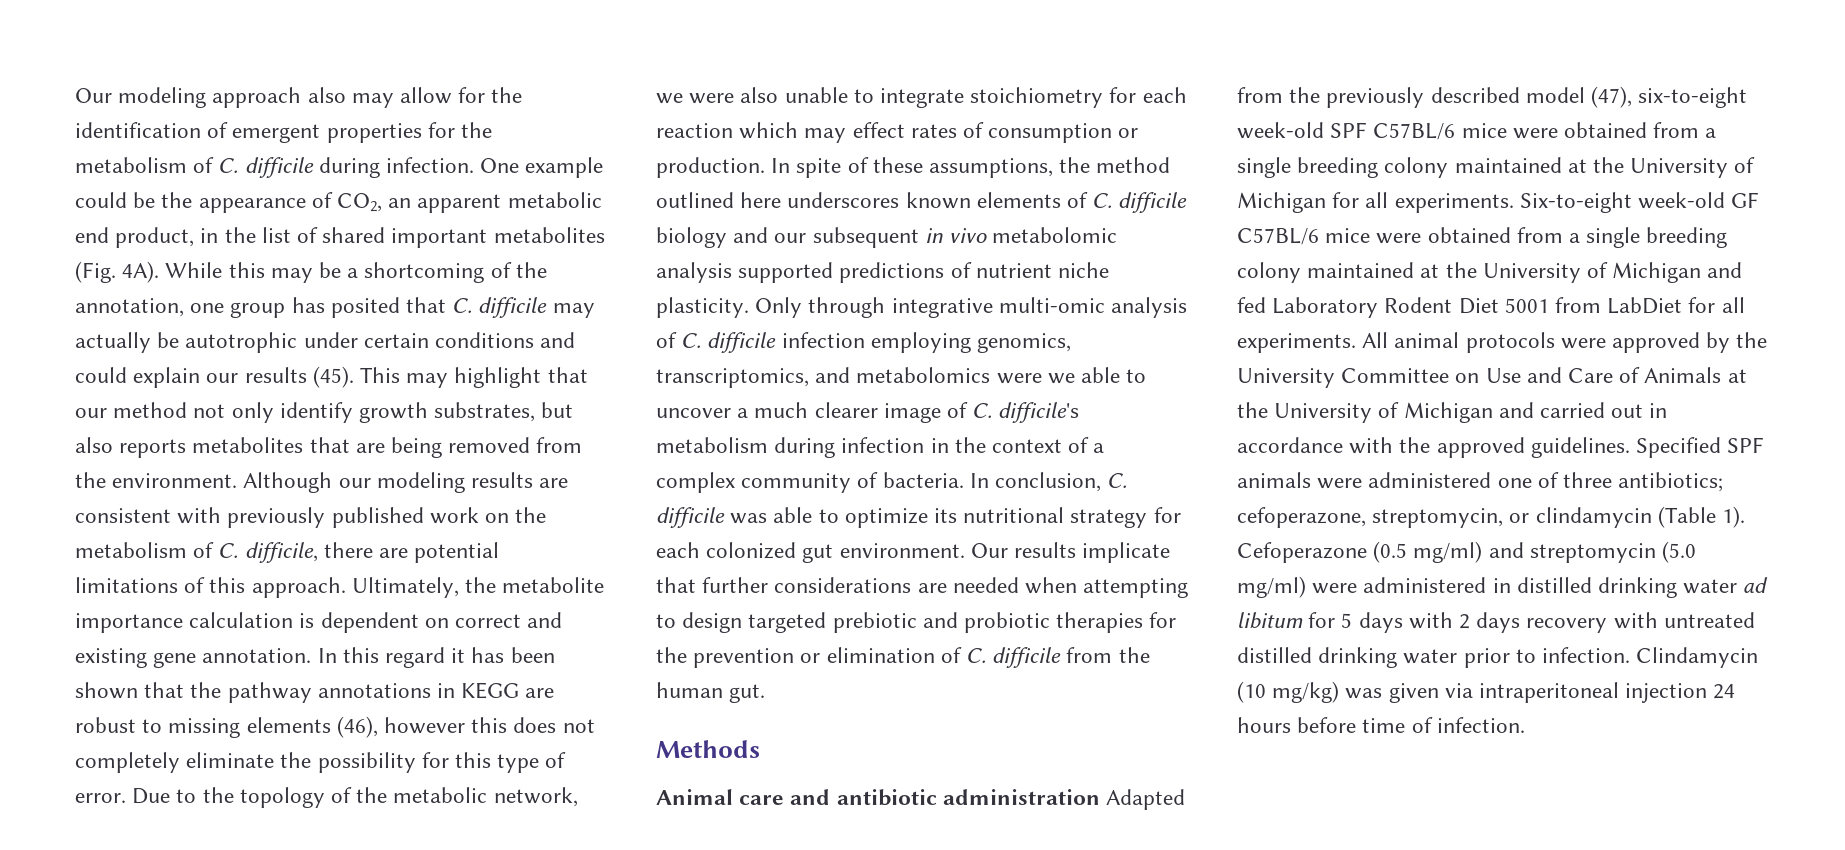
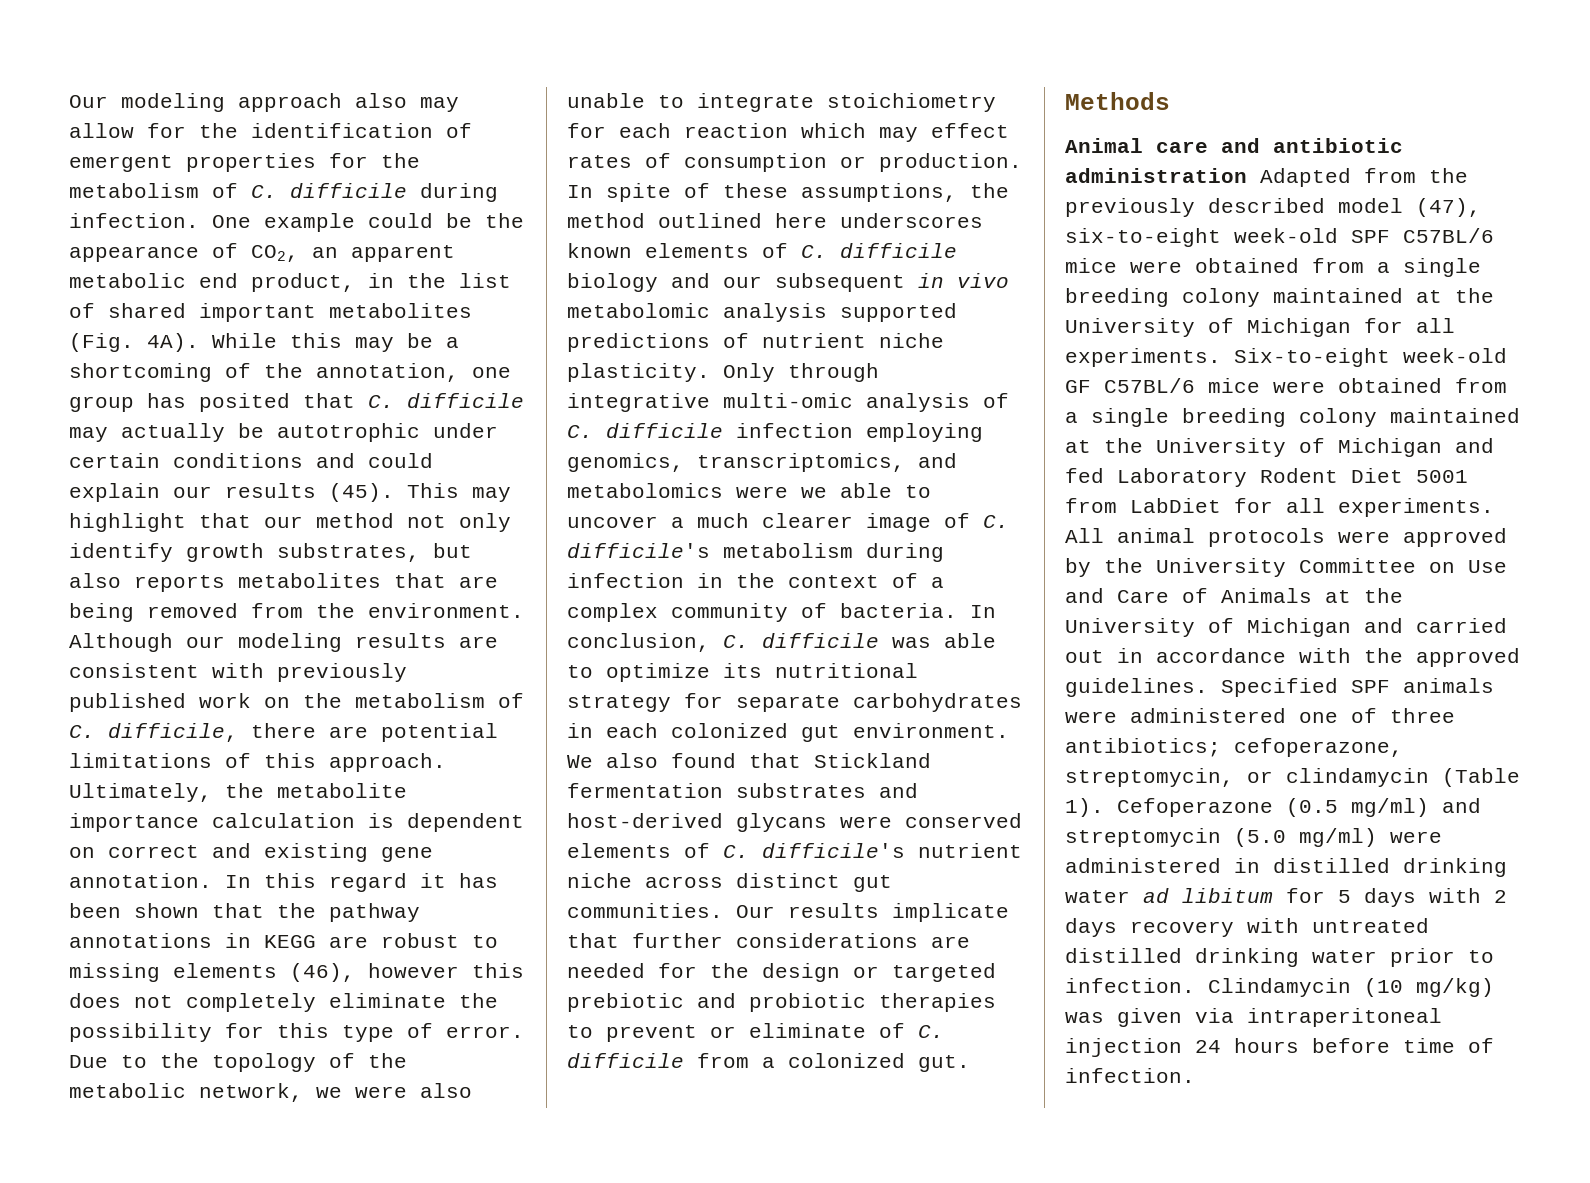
- In conclusion, C. difficile was able to optimize its nutritional strategy for each colonized gut environment.
+ In conclusion, C. difficile was able to optimize its nutritional strategy for separate carbohydrates in each colonized gut environment.
+ We also found that Stickland fermentation substrates and host-derived glycans were conserved elements of C. difficile's nutrient niche across distinct gut communities.
- Our results implicate that further considerations are needed when attempting to design targeted prebiotic and probiotic therapies for the prevention or elimination of C. difficile from the human gut.
+ Our results implicate that further considerations are needed for the design or targeted prebiotic and probiotic therapies to prevent or eliminate of C. difficile from a colonized gut.

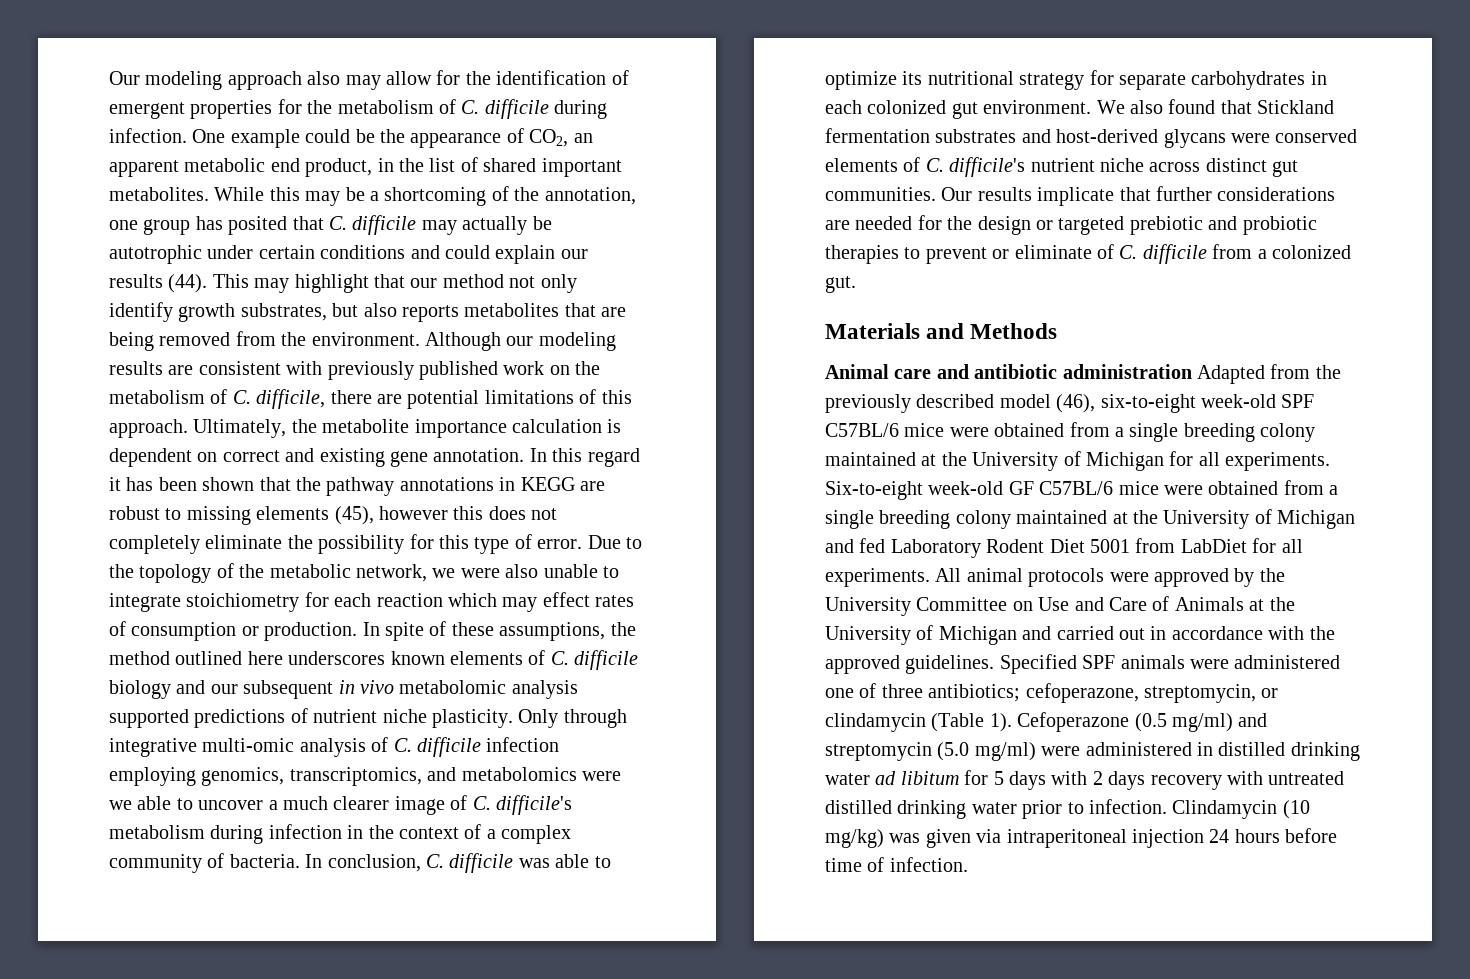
- One example could be the appearance of CO2, an apparent metabolic end product, in the list of shared important metabolites (Fig. 4A).
+ One example could be the appearance of CO2, an apparent metabolic end product, in the list of shared important metabolites.
- While this may be a shortcoming of the annotation, one group has posited that C. difficile may actually be autotrophic under certain conditions and could explain our results (45).
+ While this may be a shortcoming of the annotation, one group has posited that C. difficile may actually be autotrophic under certain conditions and could explain our results (44).
- In this regard it has been shown that the pathway annotations in KEGG are robust to missing elements (46), however this does not completely eliminate the possibility for this type of error.
+ In this regard it has been shown that the pathway annotations in KEGG are robust to missing elements (45), however this does not completely eliminate the possibility for this type of error.
- Methods
+ Materials and Methods
- Animal care and antibiotic administration Adapted from the previously described model (47), six-to-eight week-old SPF C57BL/6 mice were obtained from a single breeding colony maintained at the University of Michigan for all experiments.
+ Animal care and antibiotic administration Adapted from the previously described model (46), six-to-eight week-old SPF C57BL/6 mice were obtained from a single breeding colony maintained at the University of Michigan for all experiments.

